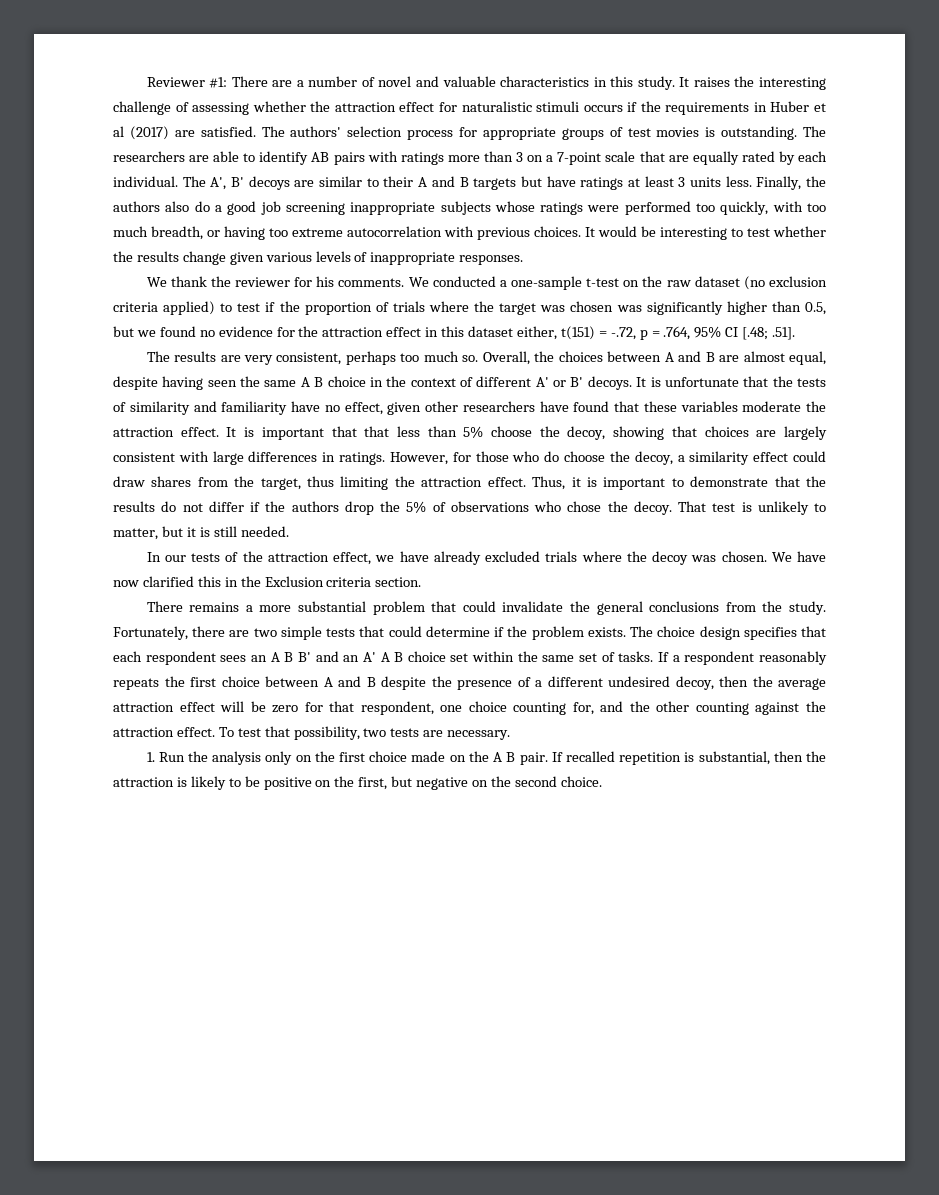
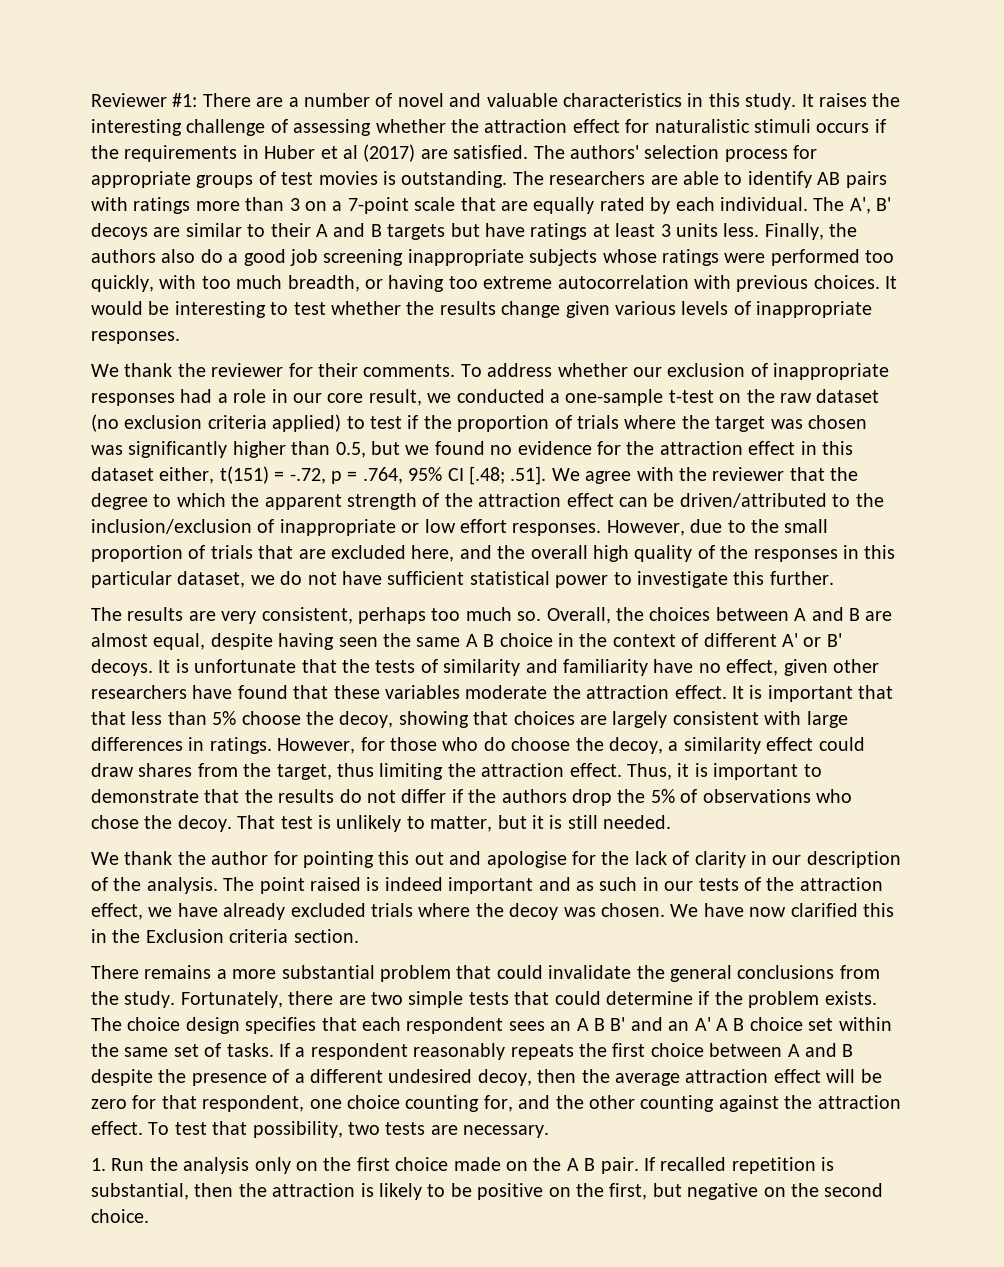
- We thank the reviewer for his comments. We conducted a one-sample t-test on the raw dataset (no exclusion criteria applied) to test if the proportion of trials where the target was chosen was significantly higher than 0.5, but we found no evidence for the attraction effect in this dataset either, t(151) = -.72, p = .764, 95% CI [.48; .51].
+ We thank the reviewer for their comments. To address whether our exclusion of inappropriate responses had a role in our core result, we conducted a one-sample t-test on the raw dataset (no exclusion criteria applied) to test if the proportion of trials where the target was chosen was significantly higher than 0.5, but we found no evidence for the attraction effect in this dataset either, t(151) = -.72, p = .764, 95% CI [.48; .51]. We agree with the reviewer that the degree to which the apparent strength of the attraction effect can be driven/attributed to the inclusion/exclusion of inappropriate or low effort responses. However, due to the small proportion of trials that are excluded here, and the overall high quality of the responses in this particular dataset, we do not have sufficient statistical power to investigate this further.
- In our tests of the attraction effect, we have already excluded trials where the decoy was chosen.
+ We thank the author for pointing this out and apologise for the lack of clarity in our description of the analysis. The point raised is indeed important and as such in our tests of the attraction effect, we have already excluded trials where the decoy was chosen.

